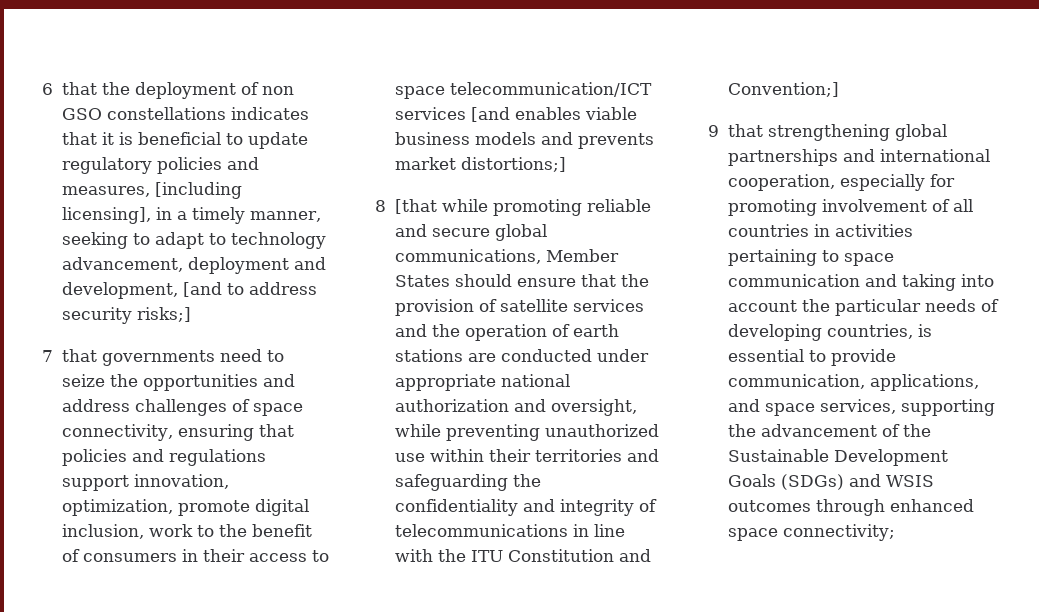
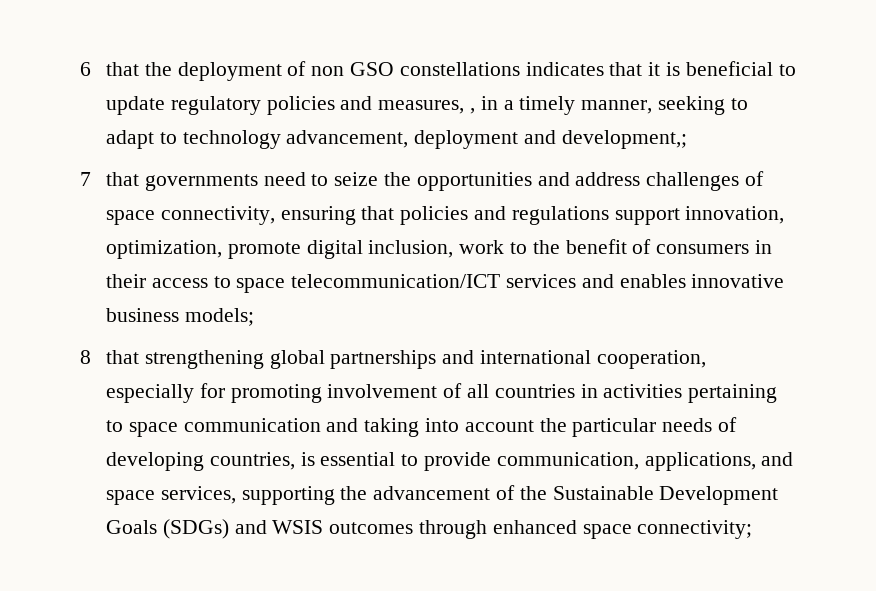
- 6 that the deployment of non GSO constellations indicates that it is beneficial to update regulatory policies and measures, [including licensing], in a timely manner, seeking to adapt to technology advancement, deployment and development, [and to address security risks;]
+ 6 that the deployment of non GSO constellations indicates that it is beneficial to update regulatory policies and measures, , in a timely manner, seeking to adapt to technology advancement, deployment and development,;
- 7 that governments need to seize the opportunities and address challenges of space connectivity, ensuring that policies and regulations support innovation, optimization, promote digital inclusion, work to the benefit of consumers in their access to space telecommunication/ICT services [and enables viable business models and prevents market distortions;]
- 8 [that while promoting reliable and secure global communications, Member States should ensure that the provision of satellite services and the operation of earth stations are conducted under appropriate national authorization and oversight, while preventing unauthorized use within their territories and safeguarding the confidentiality and integrity of telecommunications in line with the ITU Constitution and Convention;]
- 9 that strengthening global partnerships and international cooperation, especially for promoting involvement of all countries in activities pertaining to space communication and taking into account the particular needs of developing countries, is essential to provide communication, applications, and space services, supporting the advancement of the Sustainable Development Goals (SDGs) and WSIS outcomes through enhanced space connectivity;
+ 7 that governments need to seize the opportunities and address challenges of space connectivity, ensuring that policies and regulations support innovation, optimization, promote digital inclusion, work to the benefit of consumers in their access to space telecommunication/ICT services and enables innovative business models;
+ 8 that strengthening global partnerships and international cooperation, especially for promoting involvement of all countries in activities pertaining to space communication and taking into account the particular needs of developing countries, is essential to provide communication, applications, and space services, supporting the advancement of the Sustainable Development Goals (SDGs) and WSIS outcomes through enhanced space connectivity;

